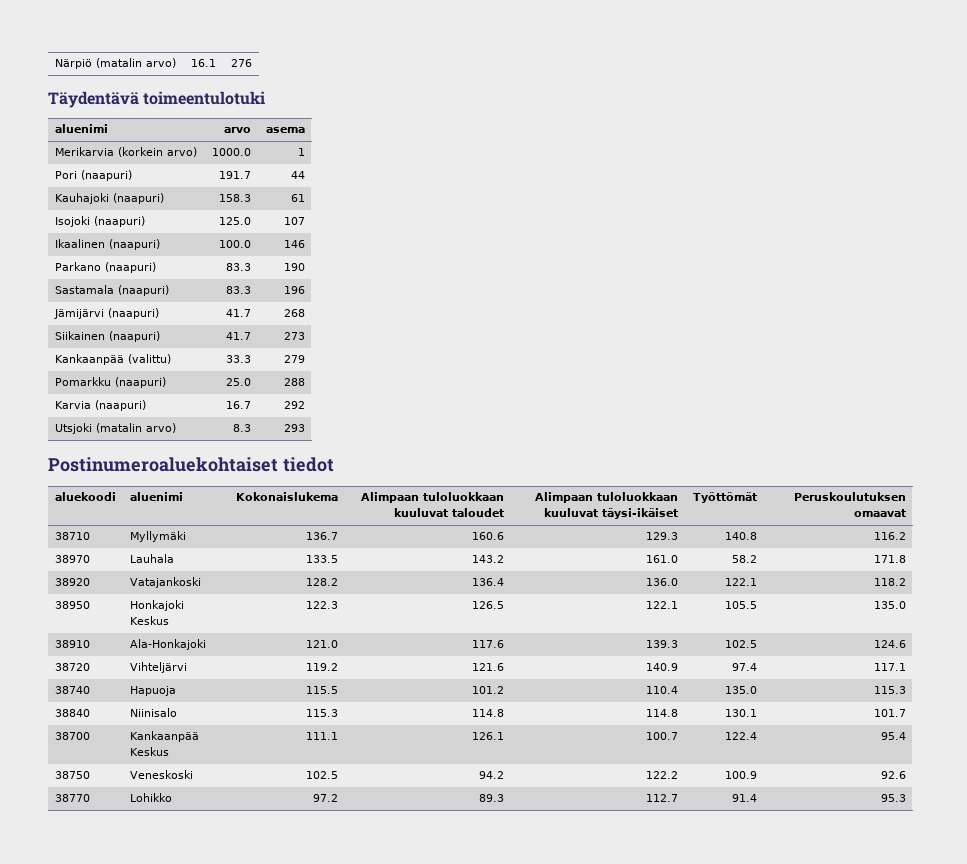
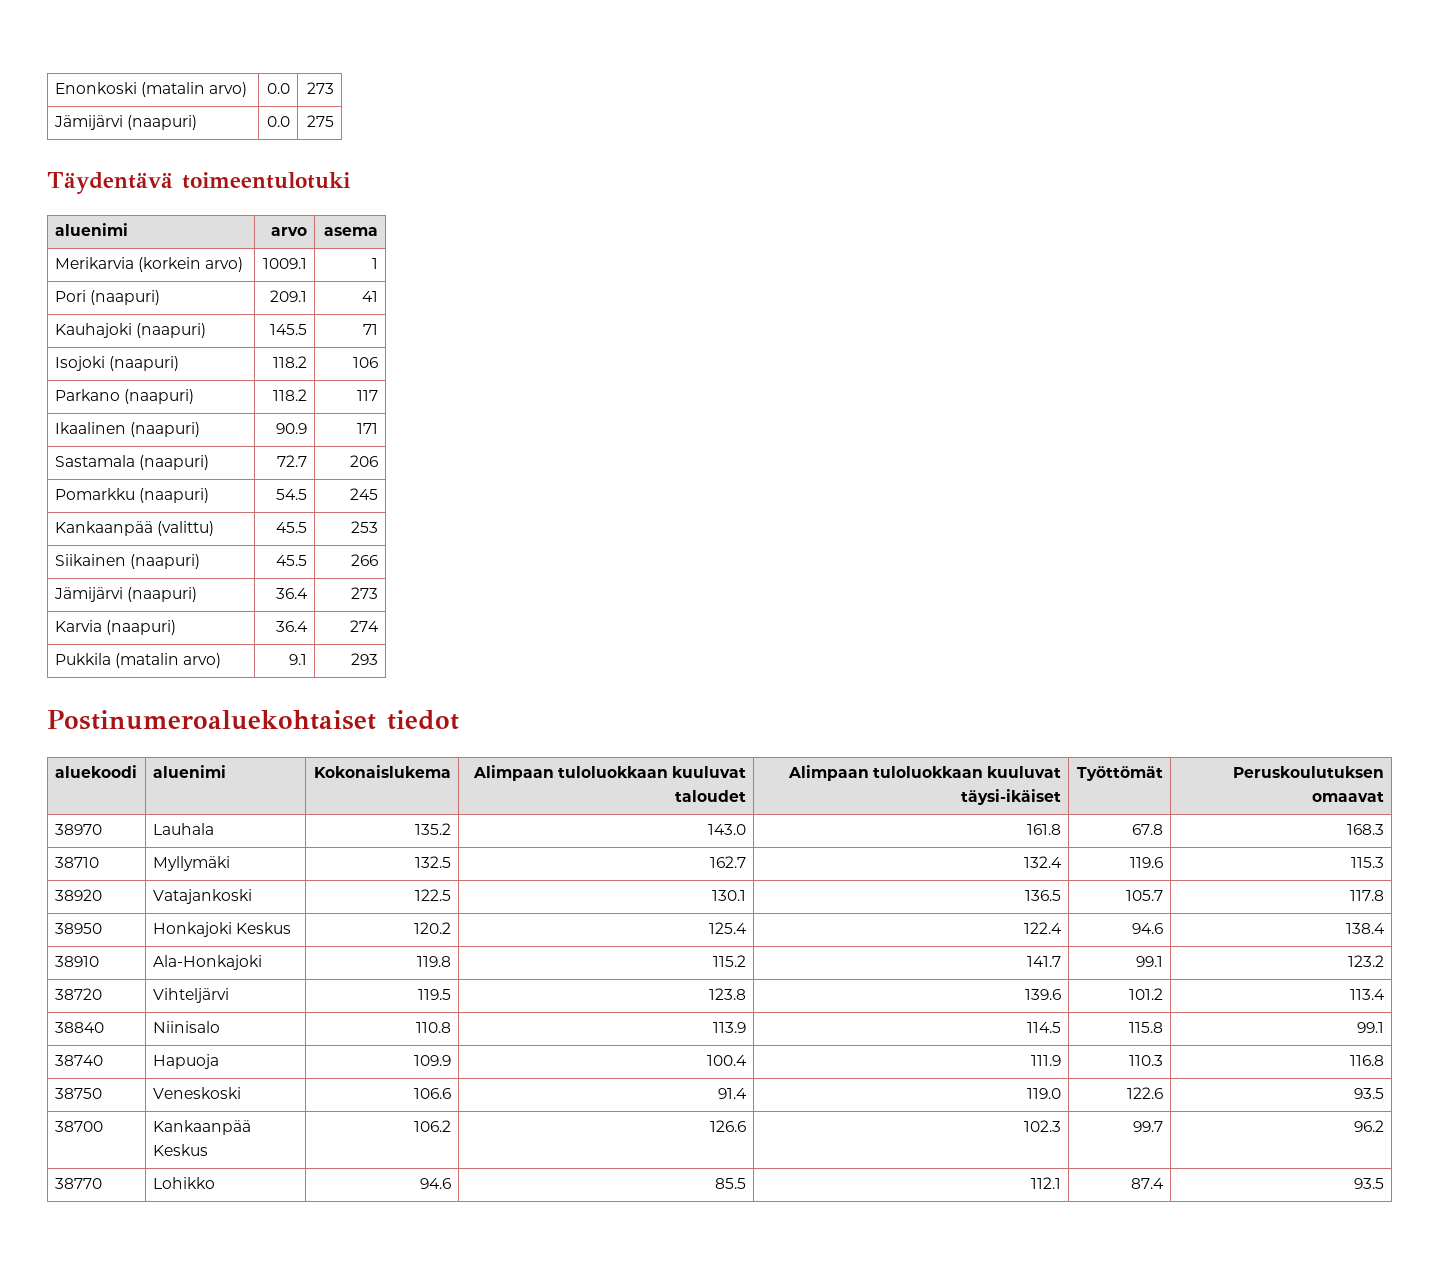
- Närpiö (matalin arvo) | 16.1 | 276
+ Enonkoski (matalin arvo) | 0.0 | 273
+ Jämijärvi (naapuri) | 0.0 | 275
- Merikarvia (korkein arvo) | 1000.0 | 1
+ Merikarvia (korkein arvo) | 1009.1 | 1
- Pori (naapuri) | 191.7 | 44
+ Pori (naapuri) | 209.1 | 41
- Kauhajoki (naapuri) | 158.3 | 61
+ Kauhajoki (naapuri) | 145.5 | 71
- Isojoki (naapuri) | 125.0 | 107
- Ikaalinen (naapuri) | 100.0 | 146
- Parkano (naapuri) | 83.3 | 190
- Sastamala (naapuri) | 83.3 | 196
- Jämijärvi (naapuri) | 41.7 | 268
- Siikainen (naapuri) | 41.7 | 273
- Kankaanpää (valittu) | 33.3 | 279
- Pomarkku (naapuri) | 25.0 | 288
+ Isojoki (naapuri) | 118.2 | 106
+ Parkano (naapuri) | 118.2 | 117
+ Ikaalinen (naapuri) | 90.9 | 171
+ Sastamala (naapuri) | 72.7 | 206
+ Pomarkku (naapuri) | 54.5 | 245
+ Kankaanpää (valittu) | 45.5 | 253
+ Siikainen (naapuri) | 45.5 | 266
+ Jämijärvi (naapuri) | 36.4 | 273
- Karvia (naapuri) | 16.7 | 292
- Utsjoki (matalin arvo) | 8.3 | 293
+ Karvia (naapuri) | 36.4 | 274
+ Pukkila (matalin arvo) | 9.1 | 293
- 38710 | Myllymäki | 136.7 | 160.6 | 129.3 | 140.8 | 116.2
- 38970 | Lauhala | 133.5 | 143.2 | 161.0 | 58.2 | 171.8
- 38920 | Vatajankoski | 128.2 | 136.4 | 136.0 | 122.1 | 118.2
- 38950 | Honkajoki Keskus | 122.3 | 126.5 | 122.1 | 105.5 | 135.0
- 38910 | Ala-Honkajoki | 121.0 | 117.6 | 139.3 | 102.5 | 124.6
- 38720 | Vihteljärvi | 119.2 | 121.6 | 140.9 | 97.4 | 117.1
- 38740 | Hapuoja | 115.5 | 101.2 | 110.4 | 135.0 | 115.3
- 38840 | Niinisalo | 115.3 | 114.8 | 114.8 | 130.1 | 101.7
- 38700 | Kankaanpää Keskus | 111.1 | 126.1 | 100.7 | 122.4 | 95.4
- 38750 | Veneskoski | 102.5 | 94.2 | 122.2 | 100.9 | 92.6
- 38770 | Lohikko | 97.2 | 89.3 | 112.7 | 91.4 | 95.3
+ 38970 | Lauhala | 135.2 | 143.0 | 161.8 | 67.8 | 168.3
+ 38710 | Myllymäki | 132.5 | 162.7 | 132.4 | 119.6 | 115.3
+ 38920 | Vatajankoski | 122.5 | 130.1 | 136.5 | 105.7 | 117.8
+ 38950 | Honkajoki Keskus | 120.2 | 125.4 | 122.4 | 94.6 | 138.4
+ 38910 | Ala-Honkajoki | 119.8 | 115.2 | 141.7 | 99.1 | 123.2
+ 38720 | Vihteljärvi | 119.5 | 123.8 | 139.6 | 101.2 | 113.4
+ 38840 | Niinisalo | 110.8 | 113.9 | 114.5 | 115.8 | 99.1
+ 38740 | Hapuoja | 109.9 | 100.4 | 111.9 | 110.3 | 116.8
+ 38750 | Veneskoski | 106.6 | 91.4 | 119.0 | 122.6 | 93.5
+ 38700 | Kankaanpää Keskus | 106.2 | 126.6 | 102.3 | 99.7 | 96.2
+ 38770 | Lohikko | 94.6 | 85.5 | 112.1 | 87.4 | 93.5

